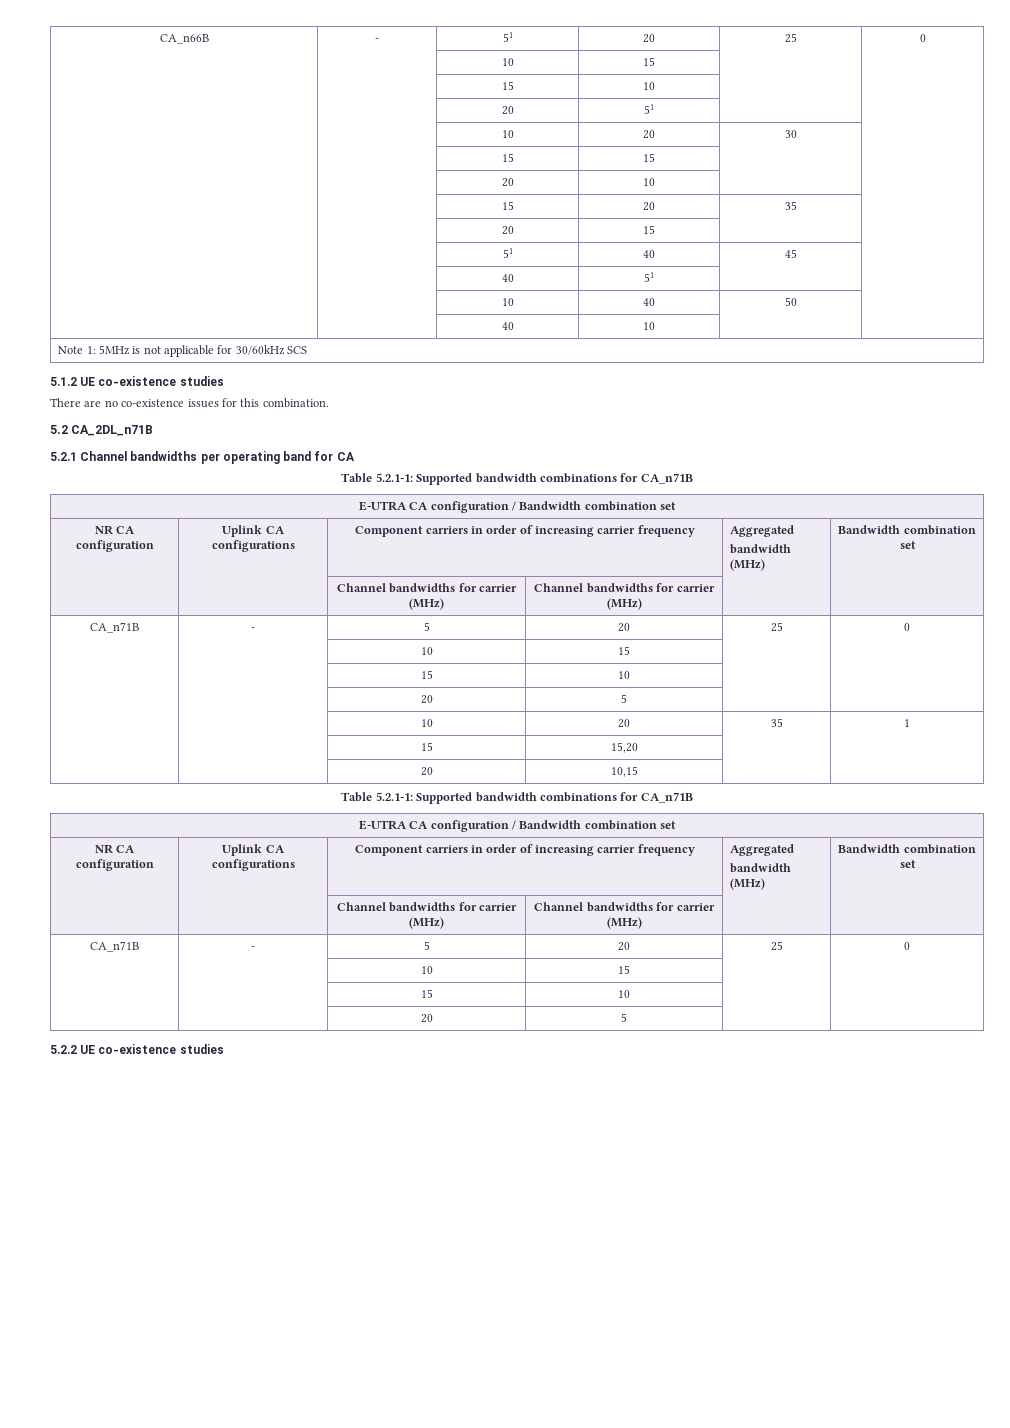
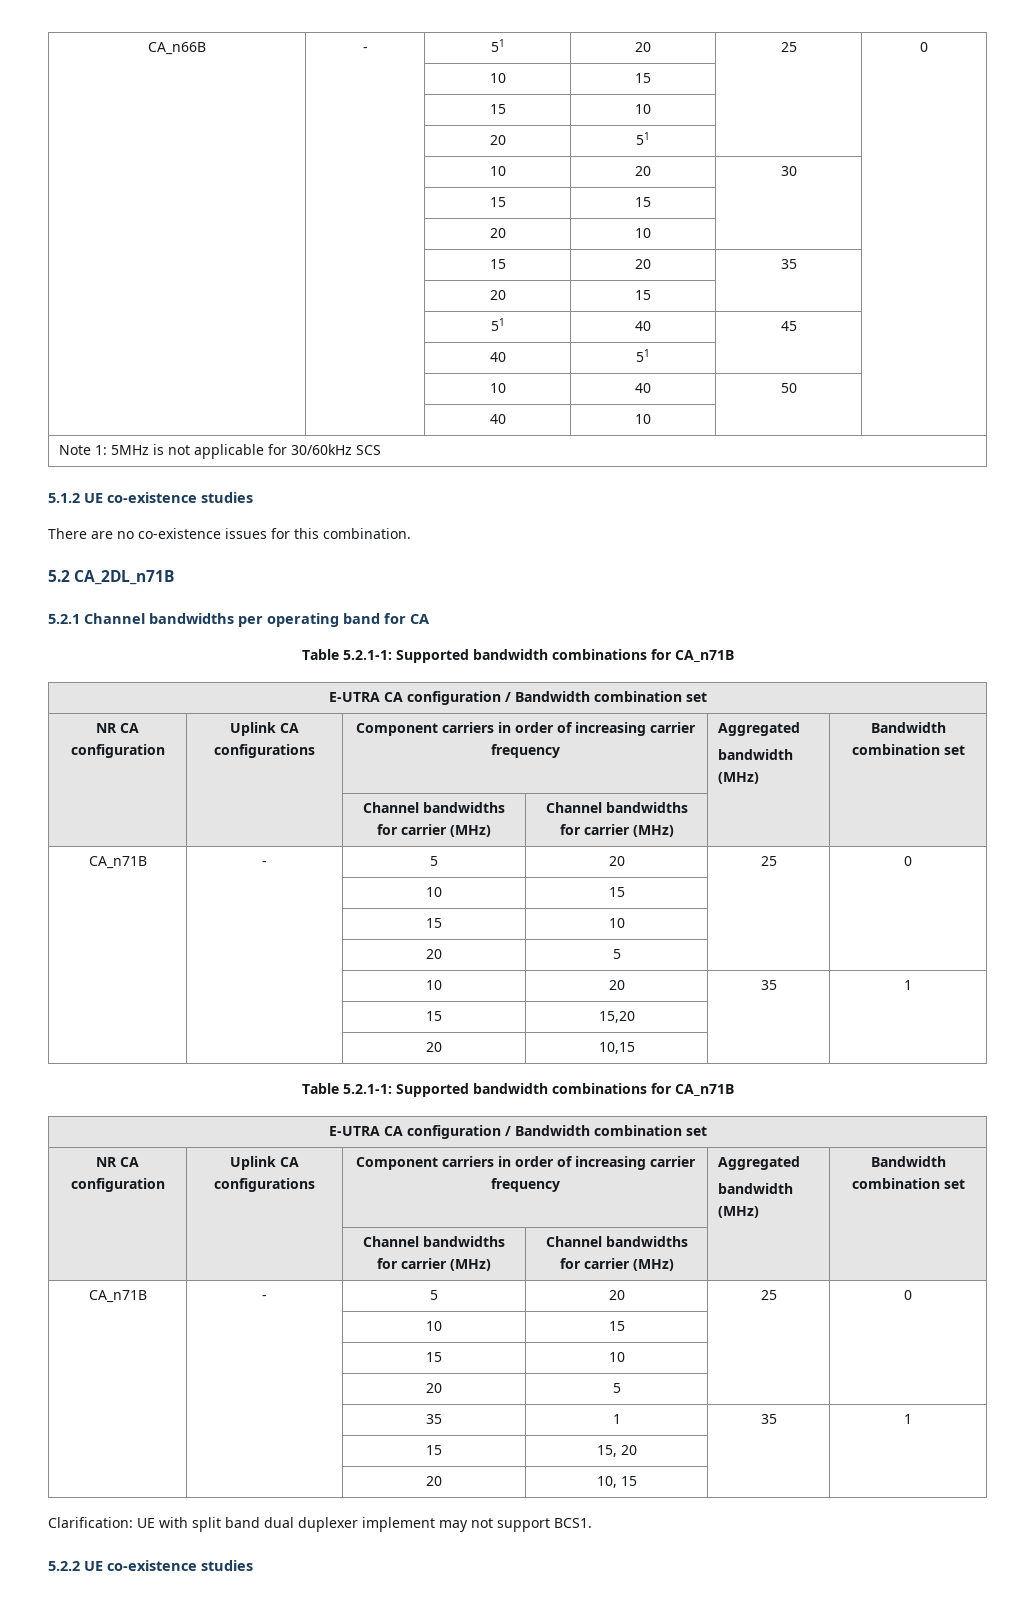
+ | | 35 | 1 | 35 | 1
+ | | 15 | 15, 20 | |
+ | | 20 | 10, 15 | |
+ Clarification: UE with split band dual duplexer implement may not support BCS1.

